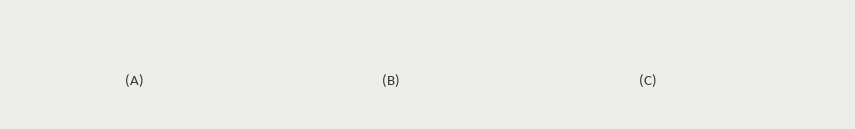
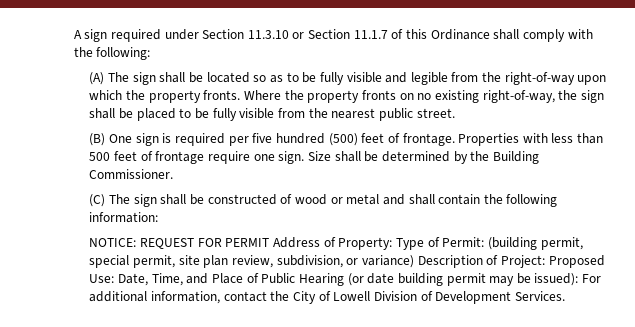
- (A)
- (B)
- (C)
+ A sign required under Section 11.3.10 or Section 11.1.7 of this Ordinance shall comply with the following:
+ (A) The sign shall be located so as to be fully visible and legible from the right-of-way upon which the property fronts. Where the property fronts on no existing right-of-way, the sign shall be placed to be fully visible from the nearest public street.
+ (B) One sign is required per five hundred (500) feet of frontage. Properties with less than 500 feet of frontage require one sign. Size shall be determined by the Building Commissioner.
+ (C) The sign shall be constructed of wood or metal and shall contain the following information:
+ NOTICE: REQUEST FOR PERMIT Address of Property: Type of Permit: (building permit, special permit, site plan review, subdivision, or variance) Description of Project: Proposed Use: Date, Time, and Place of Public Hearing (or date building permit may be issued): For additional information, contact the City of Lowell Division of Development Services.

